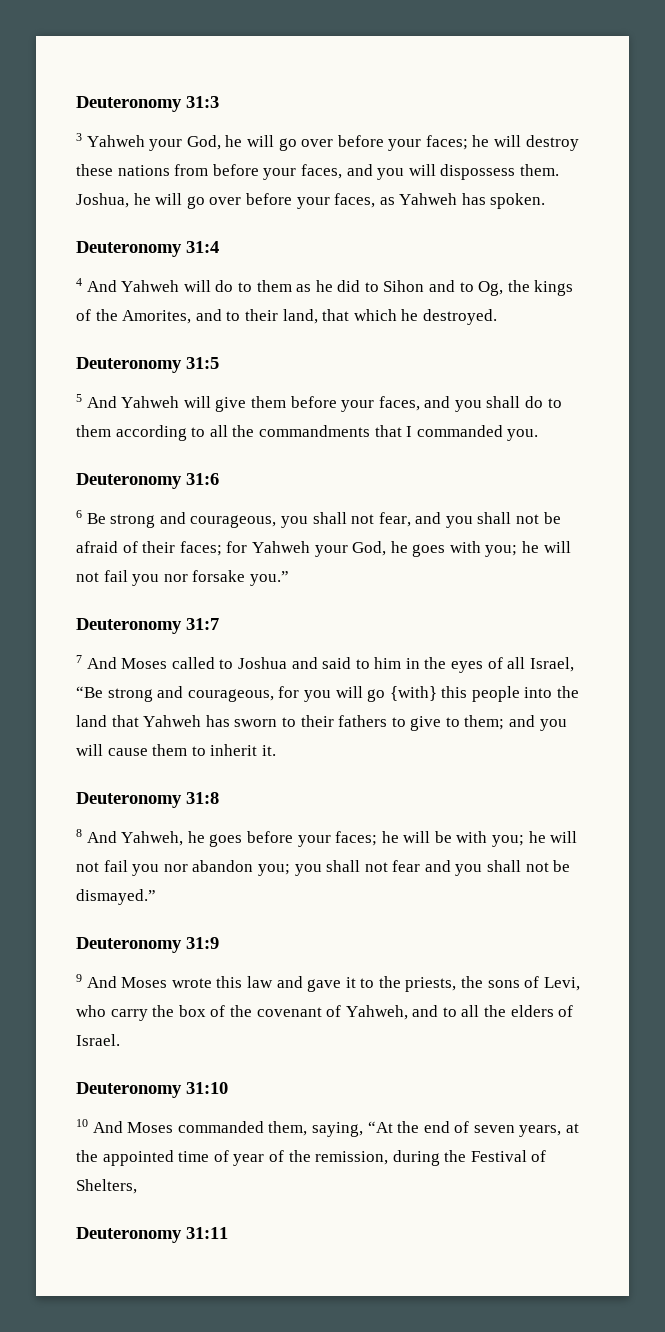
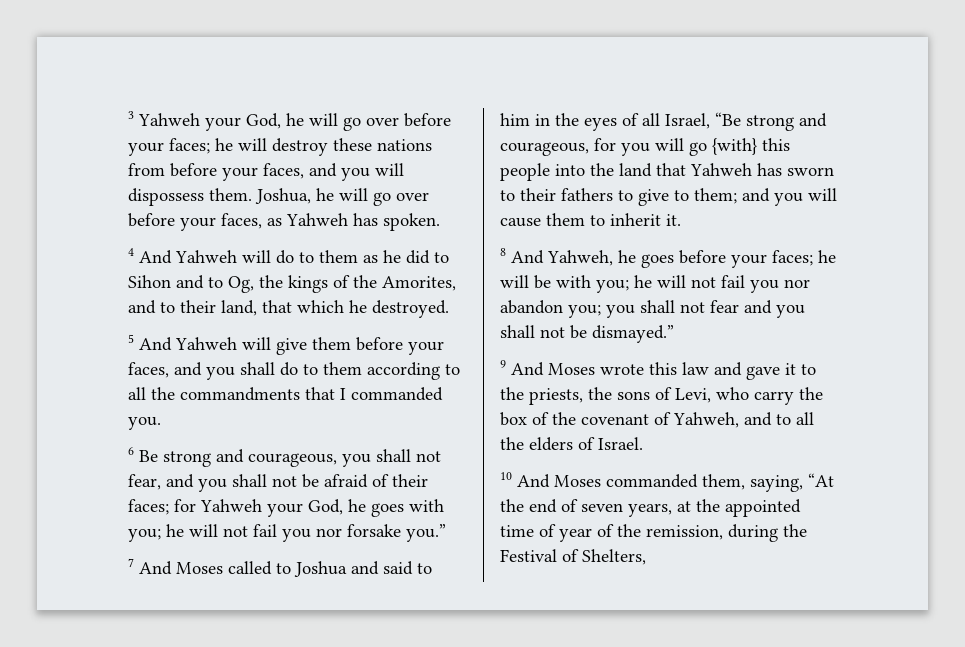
- Deuteronomy 31:3
- Deuteronomy 31:4
- Deuteronomy 31:5
- Deuteronomy 31:6
- Deuteronomy 31:7
- Deuteronomy 31:8
- Deuteronomy 31:9
- Deuteronomy 31:10
- Deuteronomy 31:11

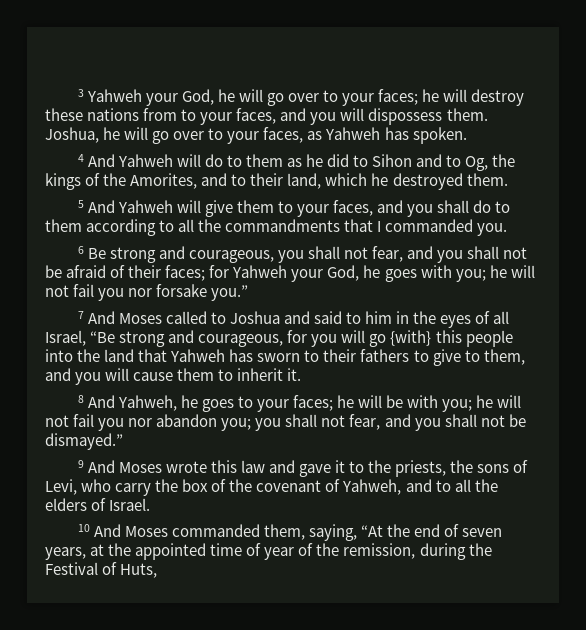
- 3 Yahweh your God, he will go over before your faces; he will destroy these nations from before your faces, and you will dispossess them.
+ 3 Yahweh your God, he will go over to your faces; he will destroy these nations from to your faces, and you will dispossess them.
- Joshua, he will go over before your faces, as Yahweh has spoken.
+ Joshua, he will go over to your faces, as Yahweh has spoken.
- 4 And Yahweh will do to them as he did to Sihon and to Og, the kings of the Amorites, and to their land, that which he destroyed.
+ 4 And Yahweh will do to them as he did to Sihon and to Og, the kings of the Amorites, and to their land, which he destroyed them.
- 5 And Yahweh will give them before your faces, and you shall do to them according to all the commandments that I commanded you.
+ 5 And Yahweh will give them to your faces, and you shall do to them according to all the commandments that I commanded you.
- 7 And Moses called to Joshua and said to him in the eyes of all Israel, “Be strong and courageous, for you will go {with} this people into the land that Yahweh has sworn to their fathers to give to them; and you will cause them to inherit it.
+ 7 And Moses called to Joshua and said to him in the eyes of all Israel, “Be strong and courageous, for you will go {with} this people into the land that Yahweh has sworn to their fathers to give to them, and you will cause them to inherit it.
- 8 And Yahweh, he goes before your faces; he will be with you; he will not fail you nor abandon you; you shall not fear and you shall not be dismayed.”
+ 8 And Yahweh, he goes to your faces; he will be with you; he will not fail you nor abandon you; you shall not fear, and you shall not be dismayed.”
- 10 And Moses commanded them, saying, “At the end of seven years, at the appointed time of year of the remission, during the Festival of Shelters,
+ 10 And Moses commanded them, saying, “At the end of seven years, at the appointed time of year of the remission, during the Festival of Huts,

